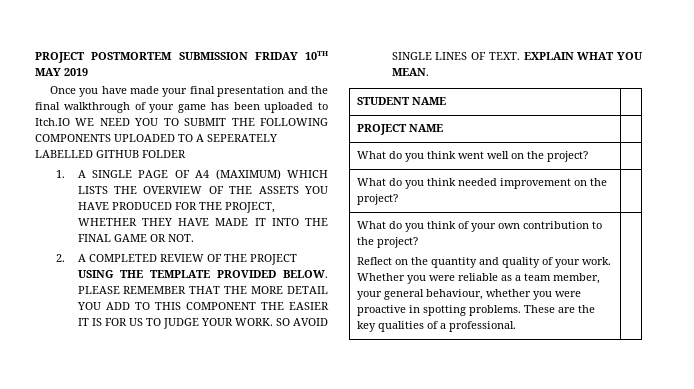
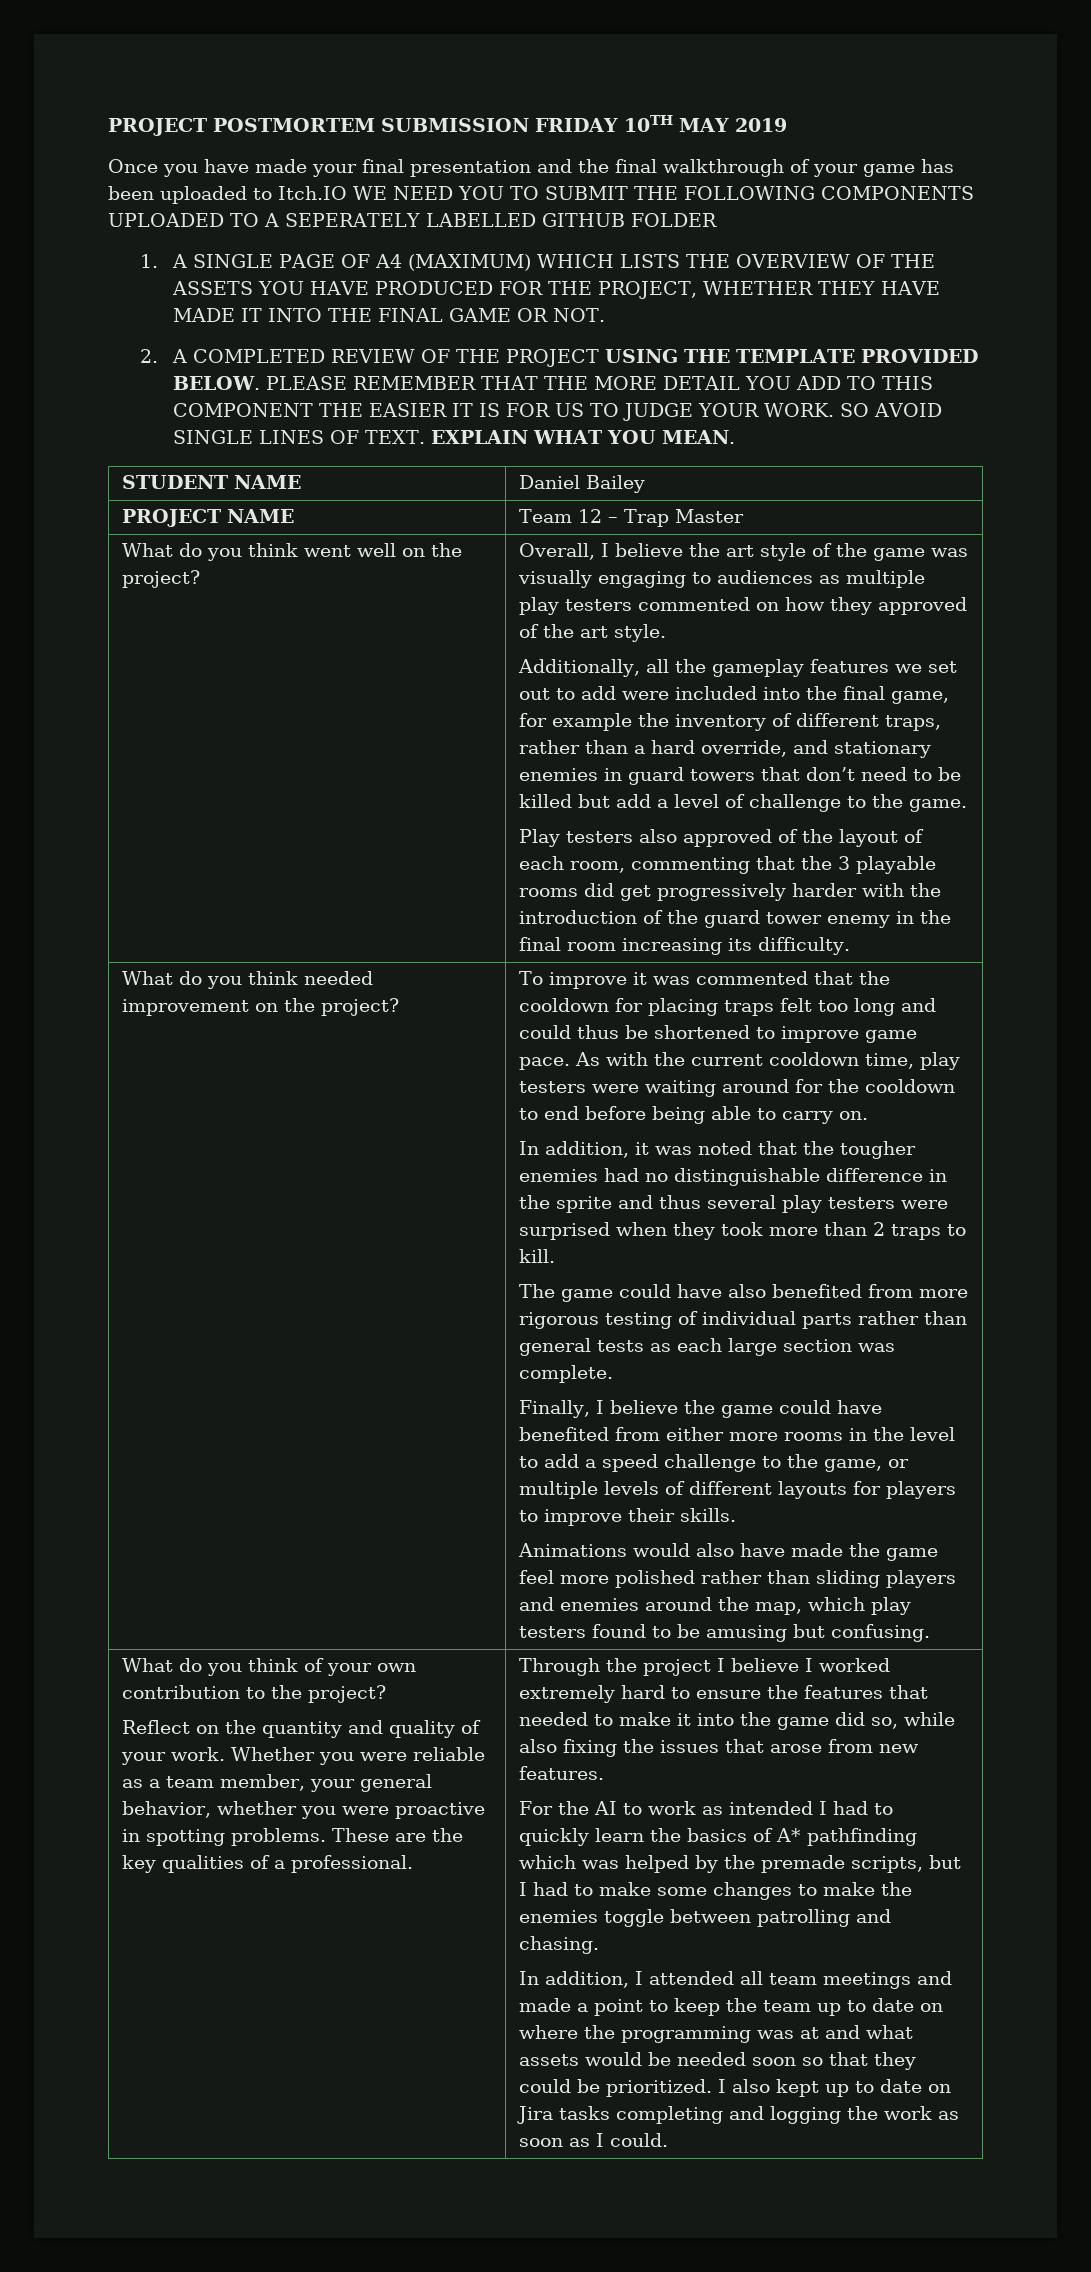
- STUDENT NAME |
+ STUDENT NAME | Daniel Bailey
- PROJECT NAME |
+ PROJECT NAME | Team 12 – Trap Master
+ Overall, I believe the art style of the game was visually engaging to audiences as multiple play testers commented on how they approved of the art style.
+ Additionally, all the gameplay features we set out to add were included into the final game, for example the inventory of different traps, rather than a hard override, and stationary enemies in guard towers that don’t need to be killed but add a level of challenge to the game.
+ Play testers also approved of the layout of each room, commenting that the 3 playable rooms did get progressively harder with the introduction of the guard tower enemy in the final room increasing its difficulty.
+ To improve it was commented that the cooldown for placing traps felt too long and could thus be shortened to improve game pace. As with the current cooldown time, play testers were waiting around for the cooldown to end before being able to carry on.
+ In addition, it was noted that the tougher enemies had no distinguishable difference in the sprite and thus several play testers were surprised when they took more than 2 traps to kill.
+ The game could have also benefited from more rigorous testing of individual parts rather than general tests as each large section was complete.
+ Finally, I believe the game could have benefited from either more rooms in the level to add a speed challenge to the game, or multiple levels of different layouts for players to improve their skills.
+ Animations would also have made the game feel more polished rather than sliding players and enemies around the map, which play testers found to be amusing but confusing.
- Whether you were reliable as a team member, your general behaviour, whether you were proactive in spotting problems.
+ Whether you were reliable as a team member, your general behavior, whether you were proactive in spotting problems.
+ Through the project I believe I worked extremely hard to ensure the features that needed to make it into the game did so, while also fixing the issues that arose from new features.
+ For the AI to work as intended I had to quickly learn the basics of A* pathfinding which was helped by the premade scripts, but I had to make some changes to make the enemies toggle between patrolling and chasing.
+ In addition, I attended all team meetings and made a point to keep the team up to date on where the programming was at and what assets would be needed soon so that they could be prioritized. I also kept up to date on Jira tasks completing and logging the work as soon as I could.

